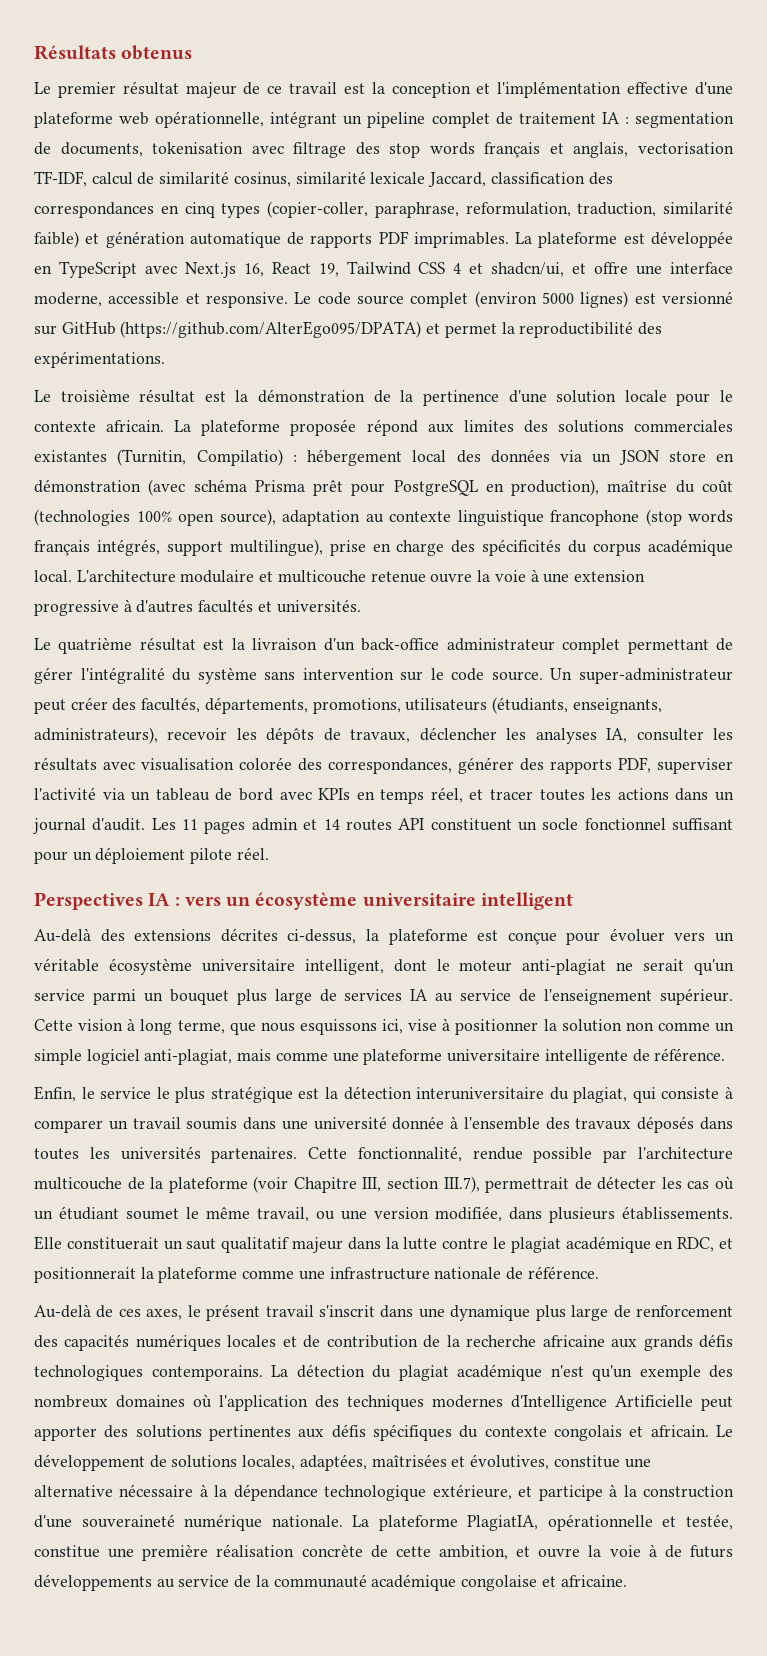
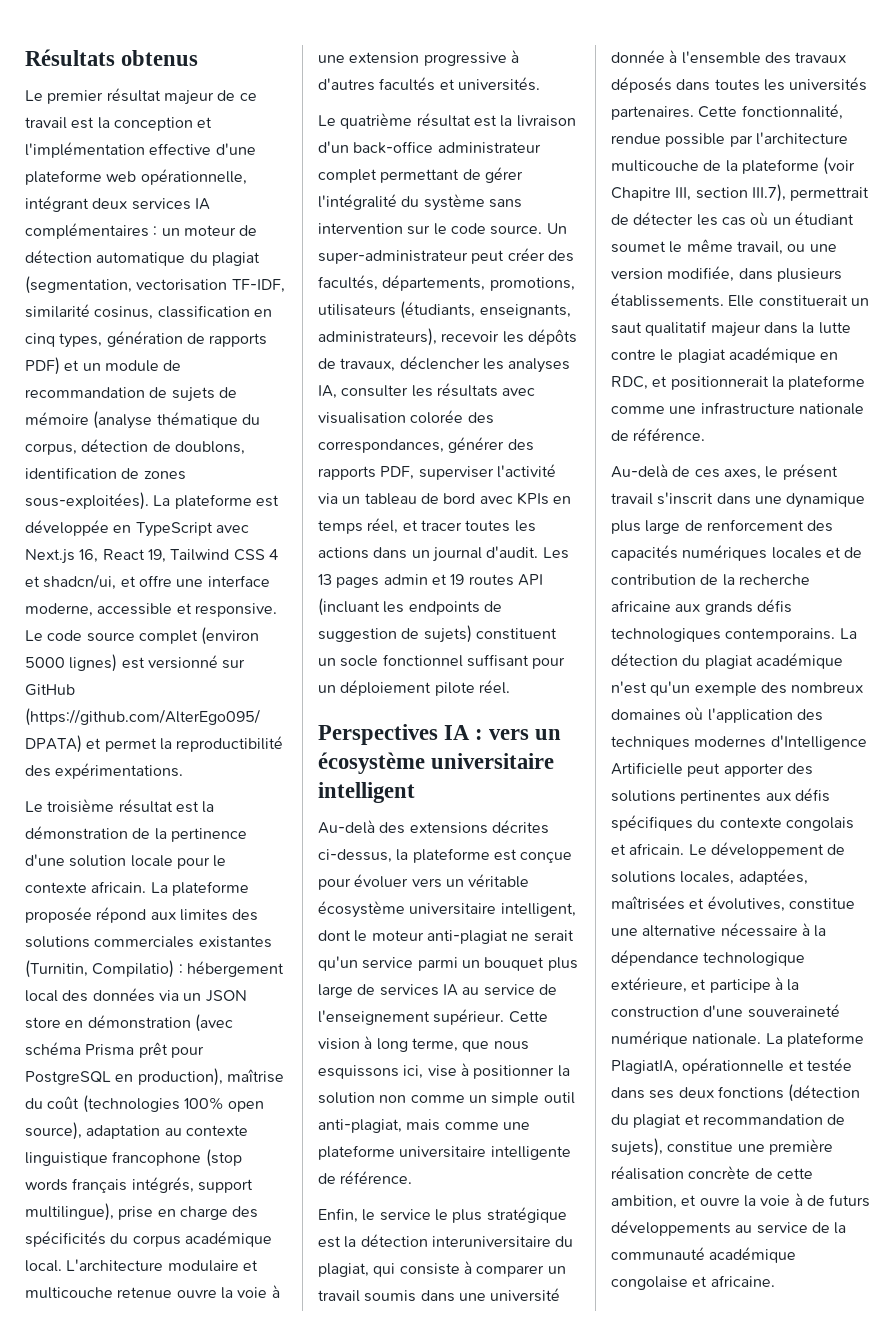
- Le premier résultat majeur de ce travail est la conception et l'implémentation effective d'une plateforme web opérationnelle, intégrant un pipeline complet de traitement IA : segmentation de documents, tokenisation avec filtrage des stop words français et anglais, vectorisation TF-IDF, calcul de similarité cosinus, similarité lexicale Jaccard, classification des correspondances en cinq types (copier-coller, paraphrase, reformulation, traduction, similarité faible) et génération automatique de rapports PDF imprimables.
+ Le premier résultat majeur de ce travail est la conception et l'implémentation effective d'une plateforme web opérationnelle, intégrant deux services IA complémentaires : un moteur de détection automatique du plagiat (segmentation, vectorisation TF-IDF, similarité cosinus, classification en cinq types, génération de rapports PDF) et un module de recommandation de sujets de mémoire (analyse thématique du corpus, détection de doublons, identification de zones sous-exploitées).
- Les 11 pages admin et 14 routes API constituent un socle fonctionnel suffisant pour un déploiement pilote réel.
+ Les 13 pages admin et 19 routes API (incluant les endpoints de suggestion de sujets) constituent un socle fonctionnel suffisant pour un déploiement pilote réel.
- Cette vision à long terme, que nous esquissons ici, vise à positionner la solution non comme un simple logiciel anti-plagiat, mais comme une plateforme universitaire intelligente de référence.
+ Cette vision à long terme, que nous esquissons ici, vise à positionner la solution non comme un simple outil anti-plagiat, mais comme une plateforme universitaire intelligente de référence.
- La plateforme PlagiatIA, opérationnelle et testée, constitue une première réalisation concrète de cette ambition, et ouvre la voie à de futurs développements au service de la communauté académique congolaise et africaine.
+ La plateforme PlagiatIA, opérationnelle et testée dans ses deux fonctions (détection du plagiat et recommandation de sujets), constitue une première réalisation concrète de cette ambition, et ouvre la voie à de futurs développements au service de la communauté académique congolaise et africaine.

